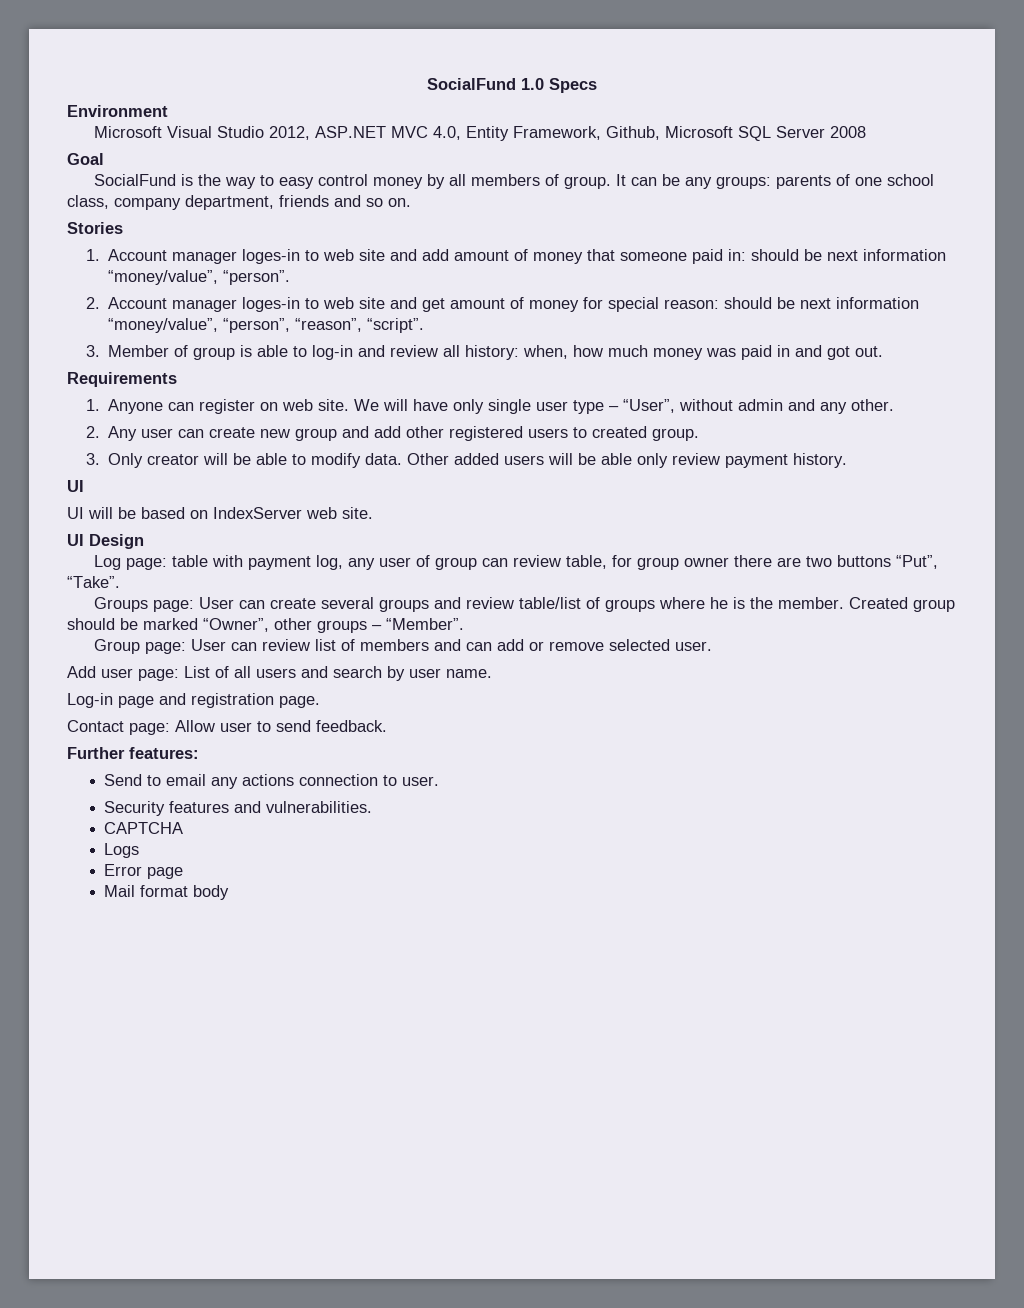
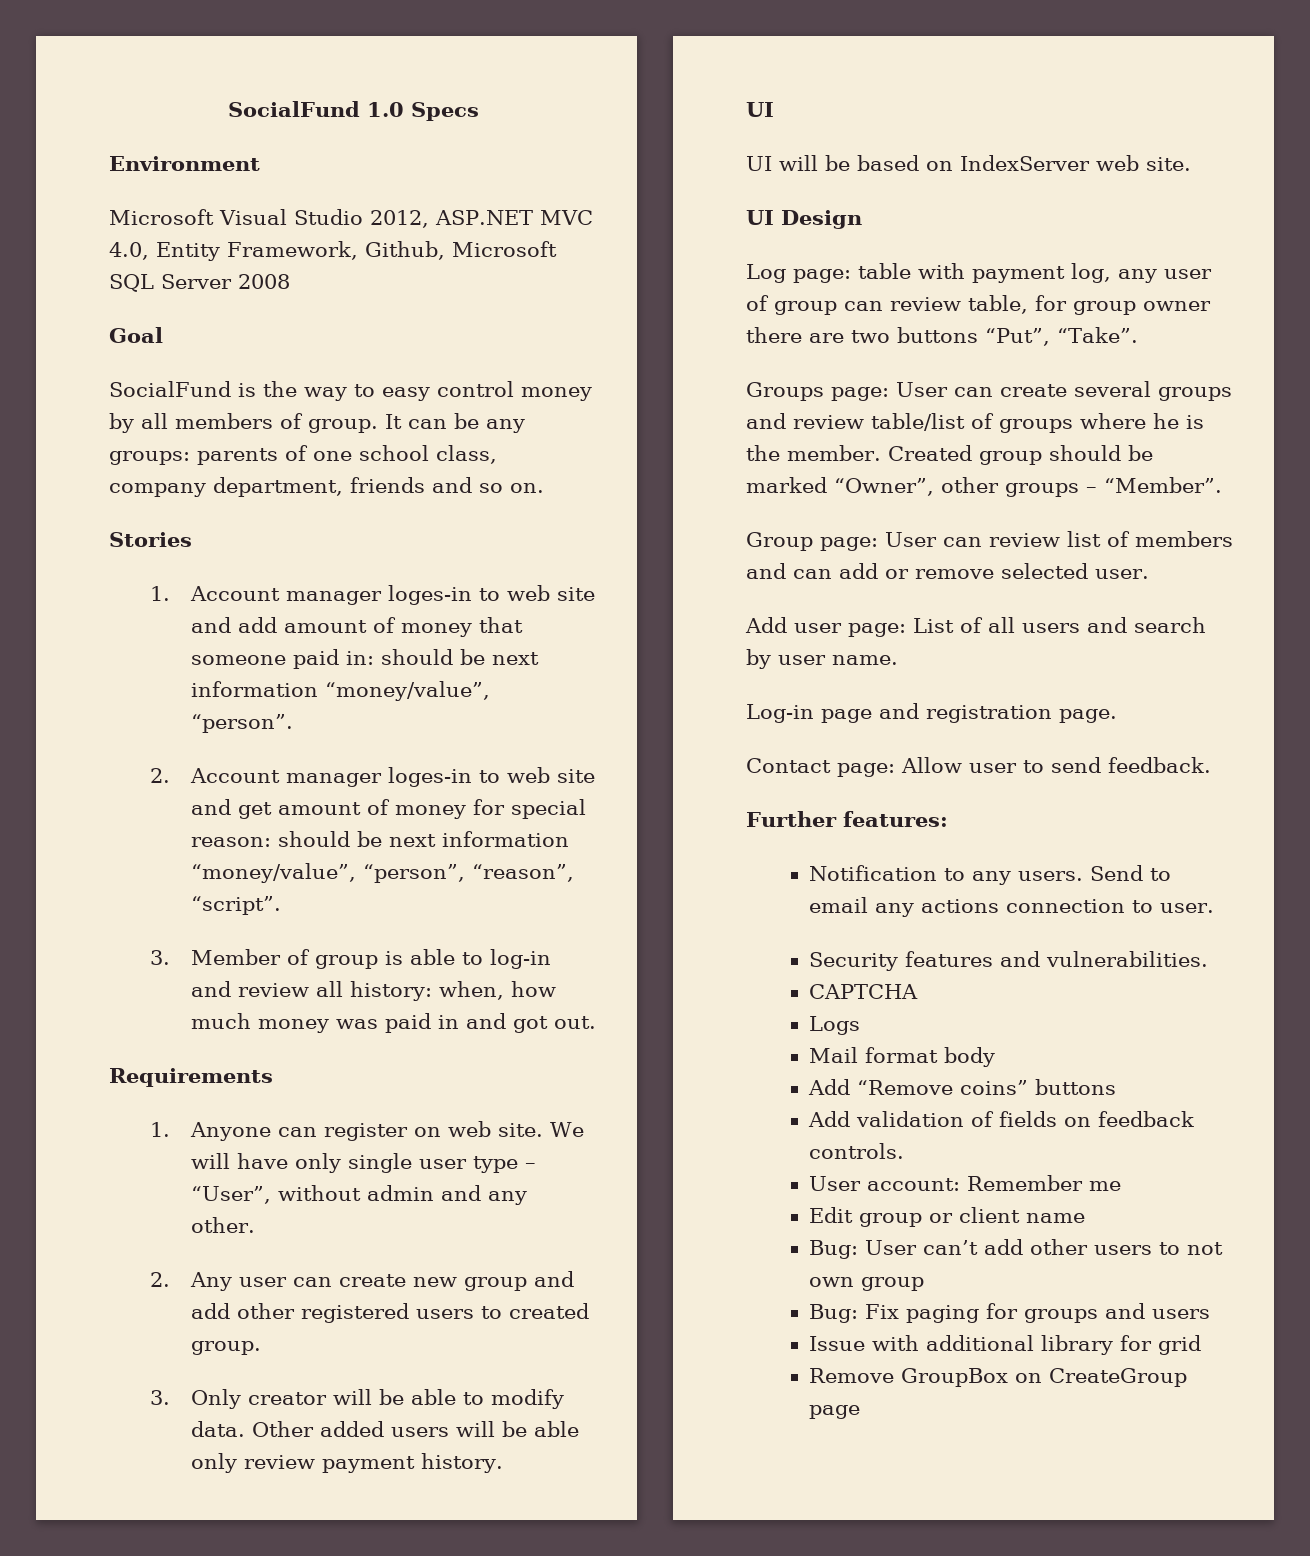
+ Notification to any users.
- Error page
+ Add “Remove coins” buttons
+ Add validation of fields on feedback controls.
+ User account: Remember me
+ Edit group or client name
+ Bug: User can’t add other users to not own group
+ Bug: Fix paging for groups and users
+ Issue with additional library for grid
+ Remove GroupBox on CreateGroup page

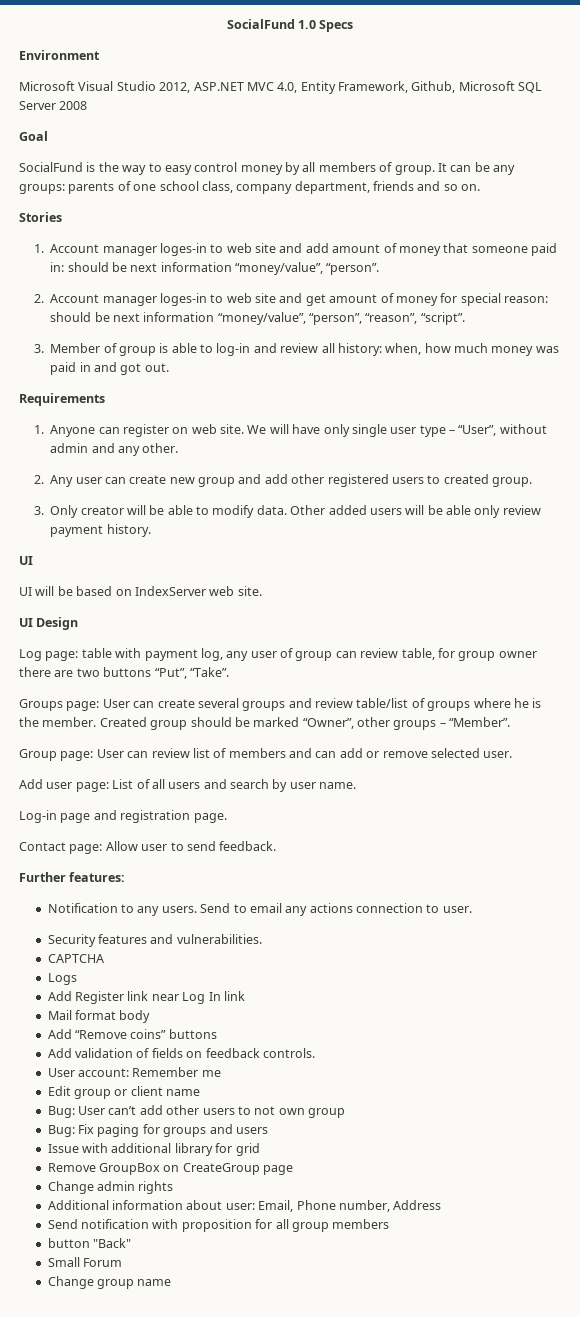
+ Add Register link near Log In link
+ Change admin rights
+ Additional information about user: Email, Phone number, Address
+ Send notification with proposition for all group members
+ button "Back"
+ Small Forum
+ Change group name

